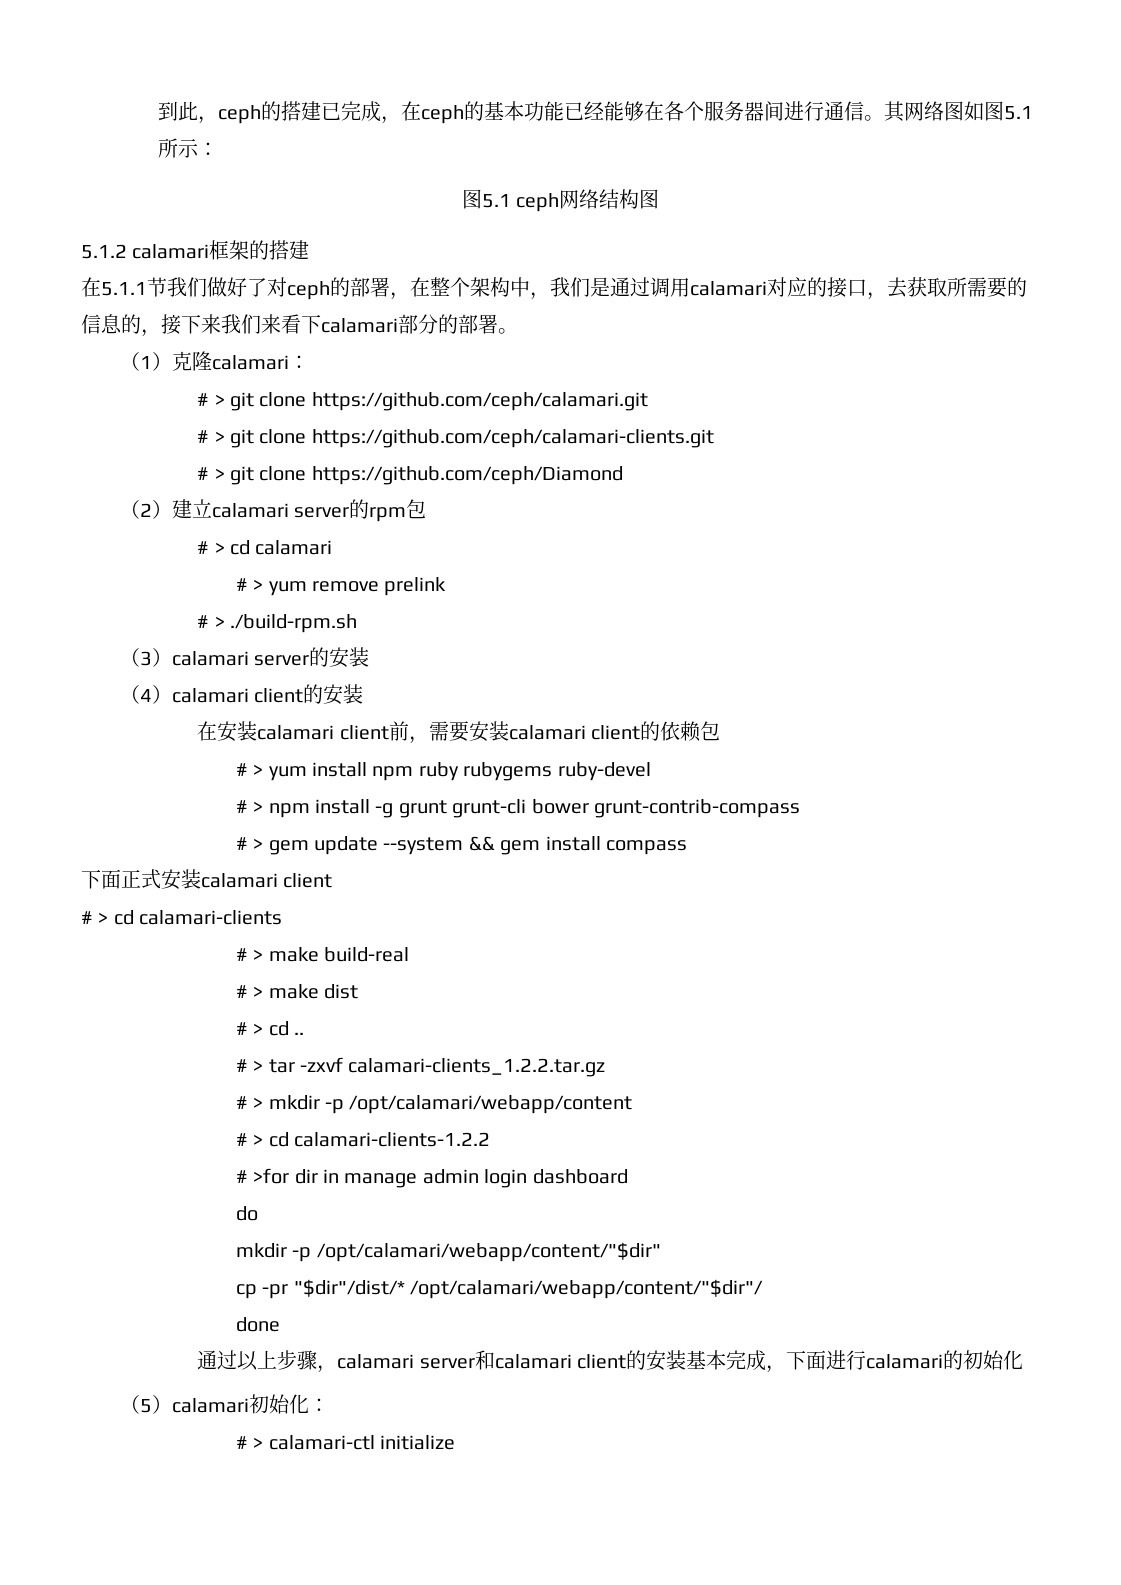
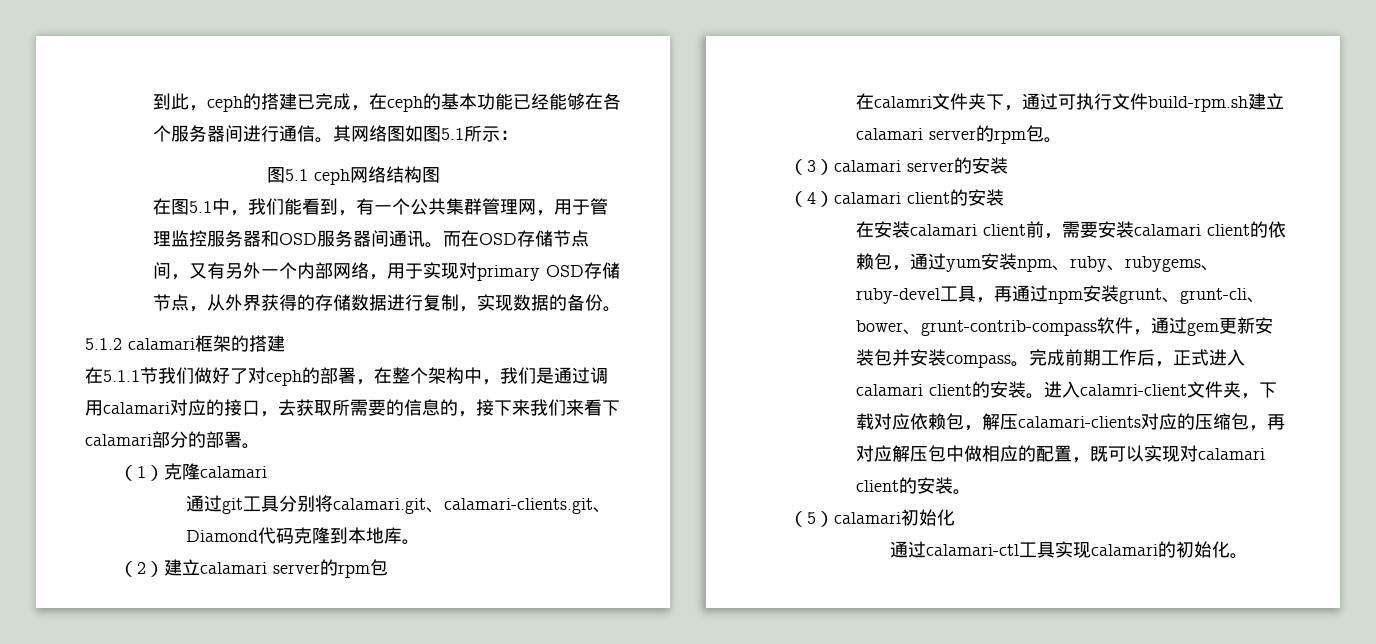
+ 在图5.1中，我们能看到，有一个公共集群管理网，用于管理监控服务器和OSD服务器间通讯。而在OSD存储节点间，又有另外一个内部网络，用于实现对primary OSD存储节点，从外界获得的存储数据进行复制，实现数据的备份。
- （1）克隆calamari：
- # > git clone https://github.com/ceph/calamari.git
- # > git clone https://github.com/ceph/calamari-clients.git
- # > git clone https://github.com/ceph/Diamond
+ （1）克隆calamari
+ 通过git工具分别将calamari.git、calamari-clients.git、Diamond代码克隆到本地库。
- # > cd calamari
- # > yum remove prelink
- # > ./build-rpm.sh
+ 在calamri文件夹下，通过可执行文件build-rpm.sh建立calamari server的rpm包。
- 在安装calamari client前，需要安装calamari client的依赖包
- # > yum install npm ruby rubygems ruby-devel
- # > npm install -g grunt grunt-cli bower grunt-contrib-compass
- # > gem update --system && gem install compass
- 下面正式安装calamari client
- # > cd calamari-clients
- # > make build-real
- # > make dist
- # > cd ..
- # > tar -zxvf calamari-clients_1.2.2.tar.gz
- # > mkdir -p /opt/calamari/webapp/content
- # > cd calamari-clients-1.2.2
- # >for dir in manage admin login dashboard
- do
- mkdir -p /opt/calamari/webapp/content/"$dir"
- cp -pr "$dir"/dist/* /opt/calamari/webapp/content/"$dir"/
- done
- 通过以上步骤，calamari server和calamari client的安装基本完成，下面进行calamari的初始化
+ 在安装calamari client前，需要安装calamari client的依赖包，通过yum安装npm、ruby、rubygems、ruby-devel工具，再通过npm安装grunt、grunt-cli、bower、grunt-contrib-compass软件，通过gem更新安装包并安装compass。完成前期工作后，正式进入calamari client的安装。进入calamri-client文件夹，下载对应依赖包，解压calamari-clients对应的压缩包，再对应解压包中做相应的配置，既可以实现对calamari client的安装。
- （5）calamari初始化：
- # > calamari-ctl initialize
+ （5）calamari初始化
+ 通过calamari-ctl工具实现calamari的初始化。

